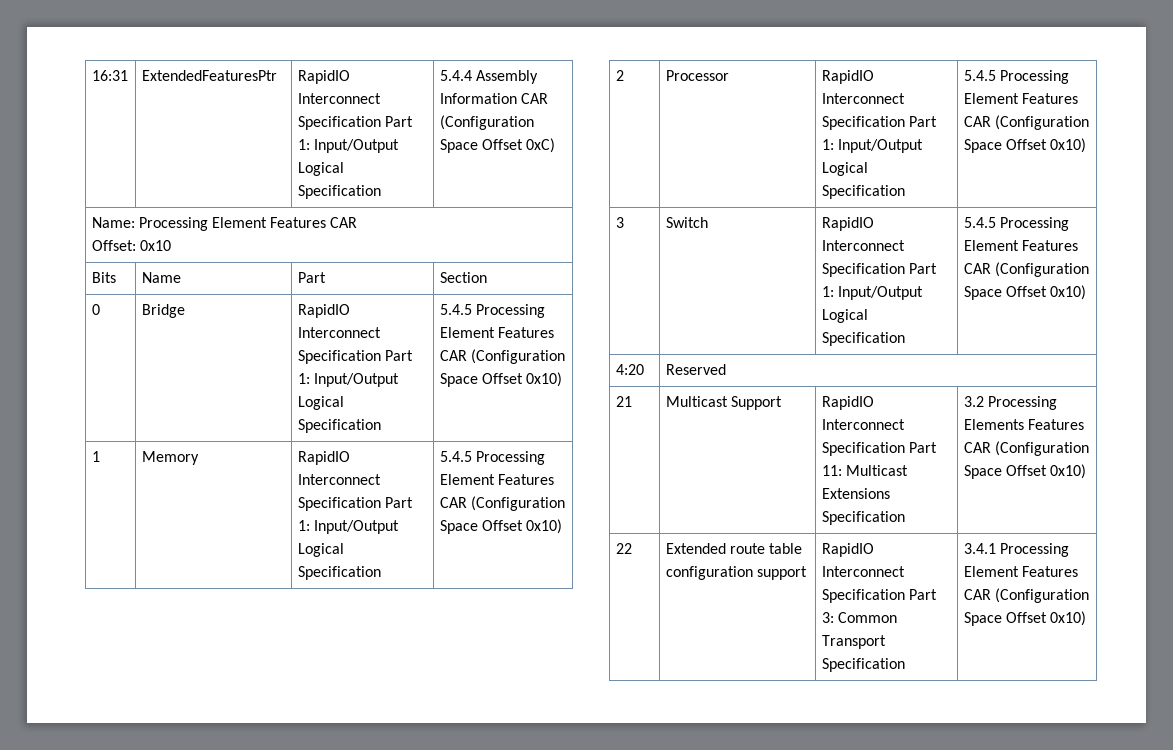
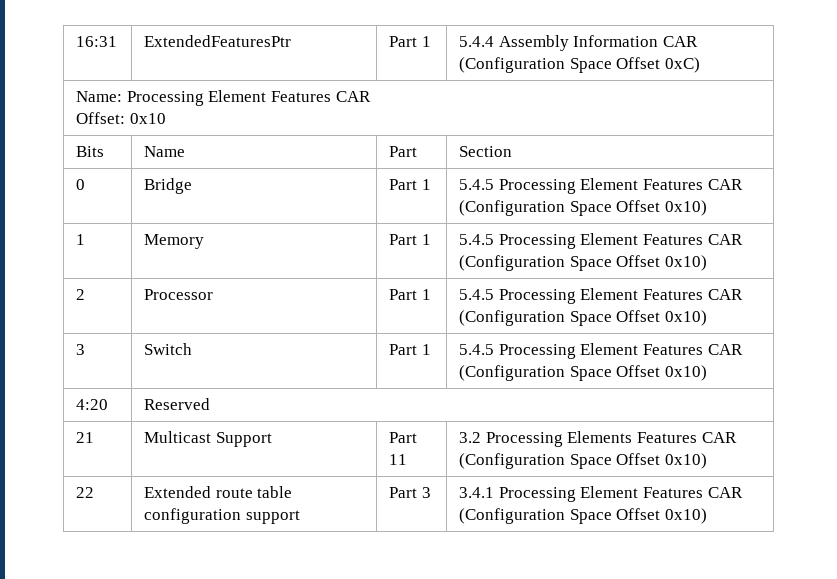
- 16:31 | ExtendedFeaturesPtr | RapidIO Interconnect Specification Part 1: Input/Output Logical Specification | 5.4.4 Assembly Information CAR (Configuration Space Offset 0xC)
+ 16:31 | ExtendedFeaturesPtr | Part 1 | 5.4.4 Assembly Information CAR (Configuration Space Offset 0xC)
- 0 | Bridge | RapidIO Interconnect Specification Part 1: Input/Output Logical Specification | 5.4.5 Processing Element Features CAR (Configuration Space Offset 0x10)
+ 0 | Bridge | Part 1 | 5.4.5 Processing Element Features CAR (Configuration Space Offset 0x10)
- 1 | Memory | RapidIO Interconnect Specification Part 1: Input/Output Logical Specification | 5.4.5 Processing Element Features CAR (Configuration Space Offset 0x10)
+ 1 | Memory | Part 1 | 5.4.5 Processing Element Features CAR (Configuration Space Offset 0x10)
- 2 | Processor | RapidIO Interconnect Specification Part 1: Input/Output Logical Specification | 5.4.5 Processing Element Features CAR (Configuration Space Offset 0x10)
+ 2 | Processor | Part 1 | 5.4.5 Processing Element Features CAR (Configuration Space Offset 0x10)
- 3 | Switch | RapidIO Interconnect Specification Part 1: Input/Output Logical Specification | 5.4.5 Processing Element Features CAR (Configuration Space Offset 0x10)
+ 3 | Switch | Part 1 | 5.4.5 Processing Element Features CAR (Configuration Space Offset 0x10)
- 21 | Multicast Support | RapidIO Interconnect Specification Part 11: Multicast Extensions Specification | 3.2 Processing Elements Features CAR (Configuration Space Offset 0x10)
+ 21 | Multicast Support | Part 11 | 3.2 Processing Elements Features CAR (Configuration Space Offset 0x10)
- 22 | Extended route table configuration support | RapidIO Interconnect Specification Part 3: Common Transport Specification | 3.4.1 Processing Element Features CAR (Configuration Space Offset 0x10)
+ 22 | Extended route table configuration support | Part 3 | 3.4.1 Processing Element Features CAR (Configuration Space Offset 0x10)

